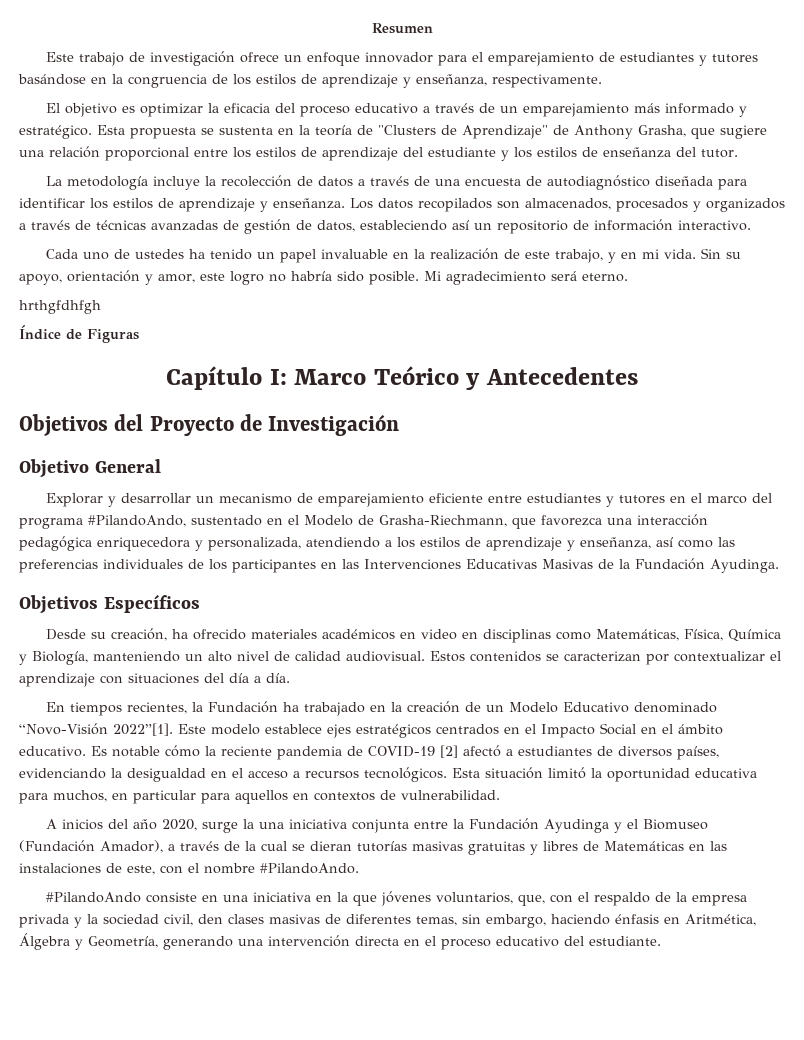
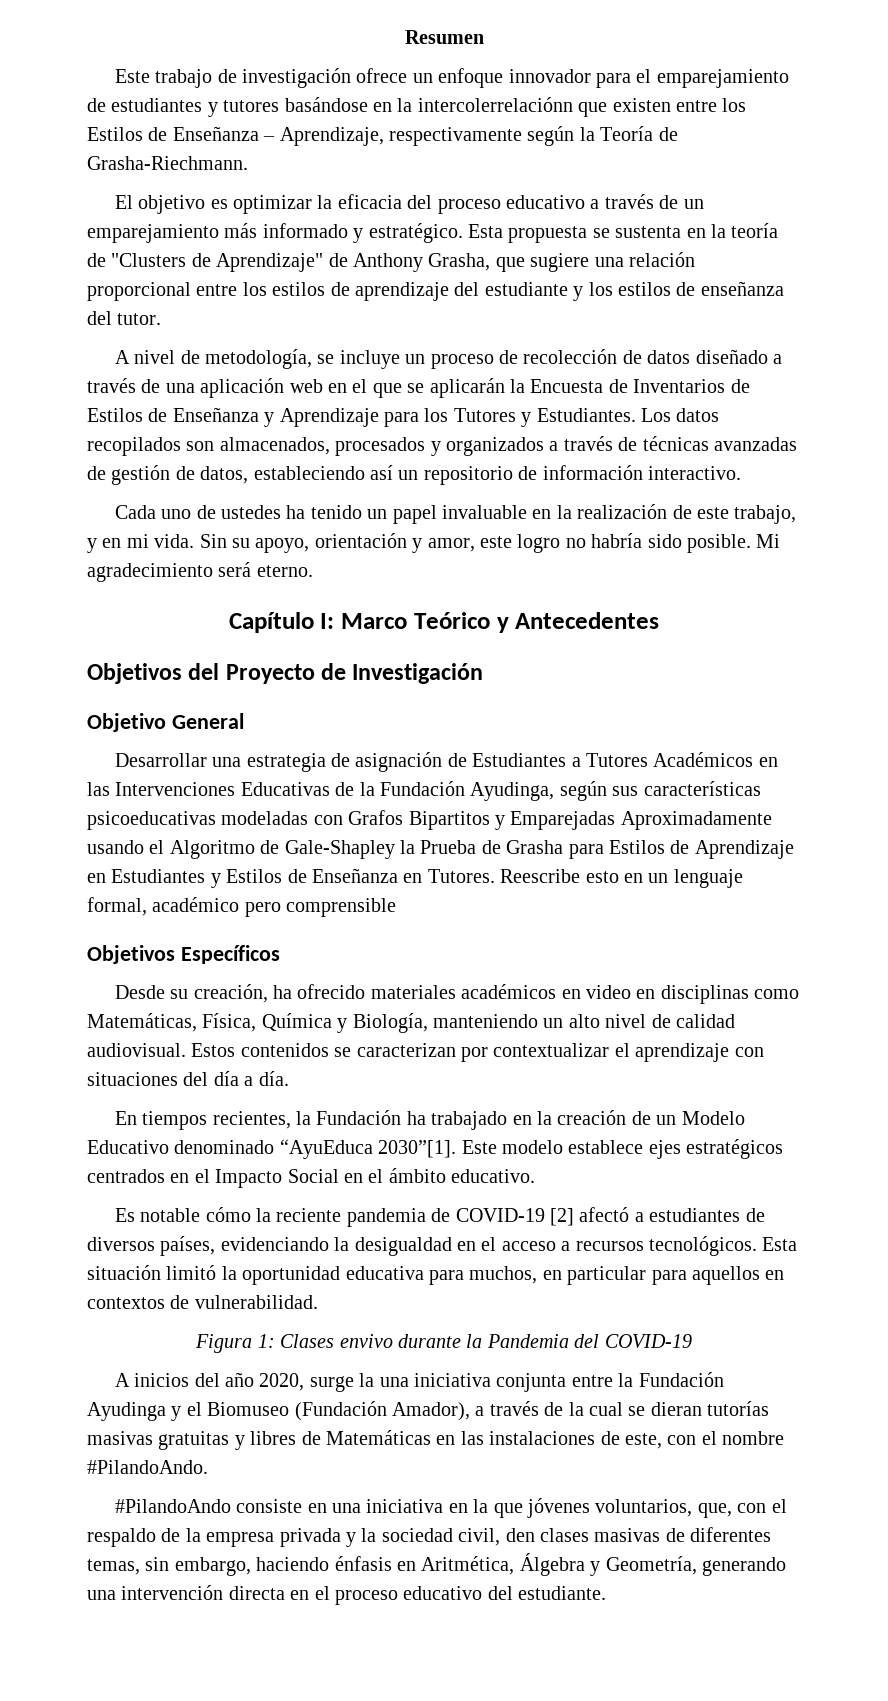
- Este trabajo de investigación ofrece un enfoque innovador para el emparejamiento de estudiantes y tutores basándose en la congruencia de los estilos de aprendizaje y enseñanza, respectivamente.
+ Este trabajo de investigación ofrece un enfoque innovador para el emparejamiento de estudiantes y tutores basándose en la intercolerrelaciónn que existen entre los Estilos de Enseñanza – Aprendizaje, respectivamente según la Teoría de Grasha-Riechmann.
- La metodología incluye la recolección de datos a través de una encuesta de autodiagnóstico diseñada para identificar los estilos de aprendizaje y enseñanza.
+ A nivel de metodología, se incluye un proceso de recolección de datos diseñado a través de una aplicación web en el que se aplicarán la Encuesta de Inventarios de Estilos de Enseñanza y Aprendizaje para los Tutores y Estudiantes.
- hrthgfdhfgh
- Índice de Figuras
- Explorar y desarrollar un mecanismo de emparejamiento eficiente entre estudiantes y tutores en el marco del programa #PilandoAndo, sustentado en el Modelo de Grasha-Riechmann, que favorezca una interacción pedagógica enriquecedora y personalizada, atendiendo a los estilos de aprendizaje y enseñanza, así como las preferencias individuales de los participantes en las Intervenciones Educativas Masivas de la Fundación Ayudinga.
+ Desarrollar una estrategia de asignación de Estudiantes a Tutores Académicos en las Intervenciones Educativas de la Fundación Ayudinga, según sus características psicoeducativas modeladas con Grafos Bipartitos y Emparejadas Aproximadamente usando el Algoritmo de Gale-Shapley la Prueba de Grasha para Estilos de Aprendizaje en Estudiantes y Estilos de Enseñanza en Tutores. Reescribe esto en un lenguaje formal, académico pero comprensible
- En tiempos recientes, la Fundación ha trabajado en la creación de un Modelo Educativo denominado “Novo-Visión 2022”[1].
+ En tiempos recientes, la Fundación ha trabajado en la creación de un Modelo Educativo denominado “AyuEduca 2030”[1].
- Este modelo establece ejes estratégicos centrados en el Impacto Social en el ámbito educativo. Es notable cómo la reciente pandemia de COVID-19 [2] afectó a estudiantes de diversos países, evidenciando la desigualdad en el acceso a recursos tecnológicos.
+ Este modelo establece ejes estratégicos centrados en el Impacto Social en el ámbito educativo.
+ Es notable cómo la reciente pandemia de COVID-19 [2] afectó a estudiantes de diversos países, evidenciando la desigualdad en el acceso a recursos tecnológicos.
+ Figura 1: Clases envivo durante la Pandemia del COVID-19

